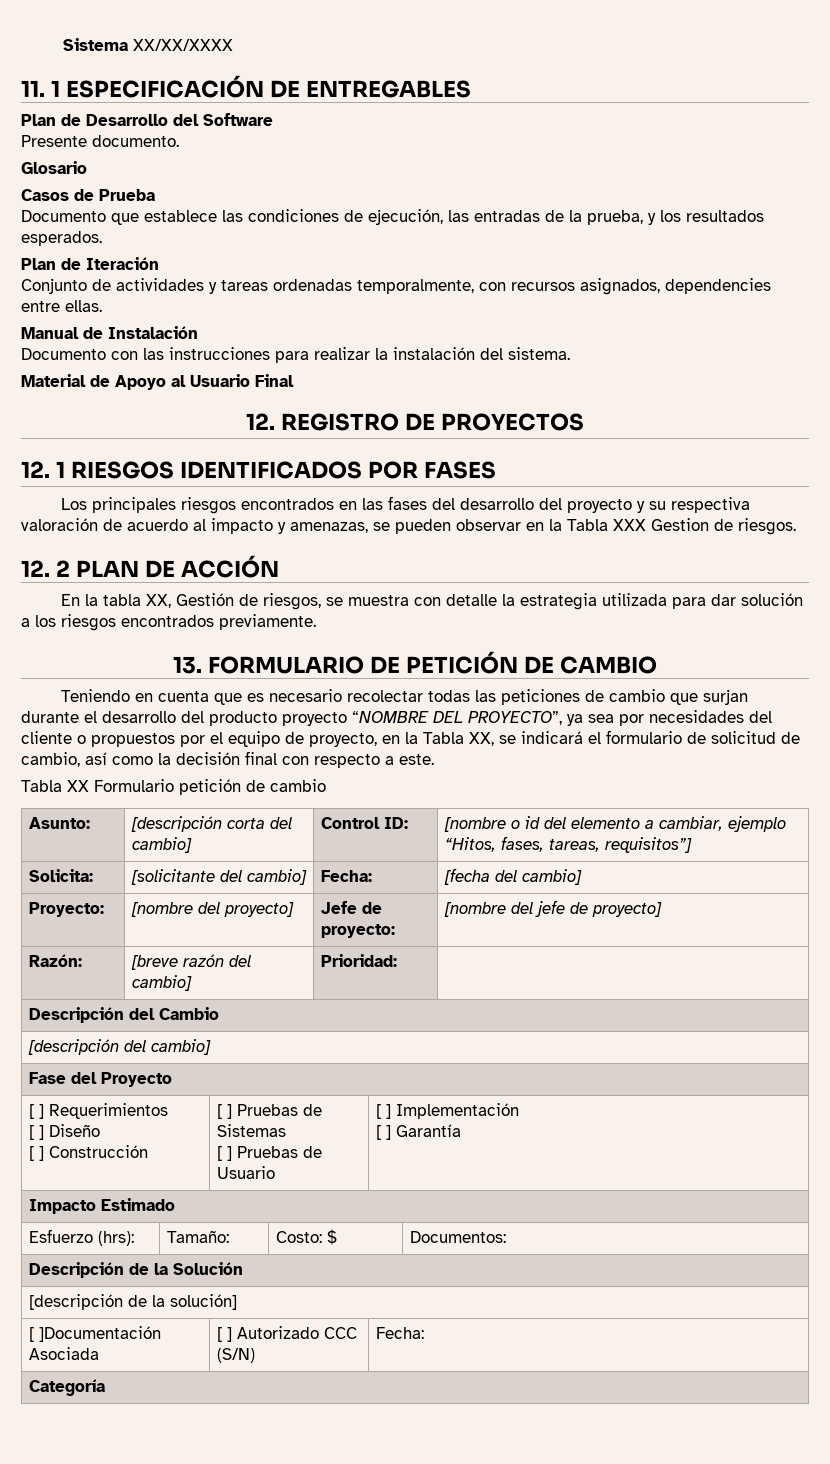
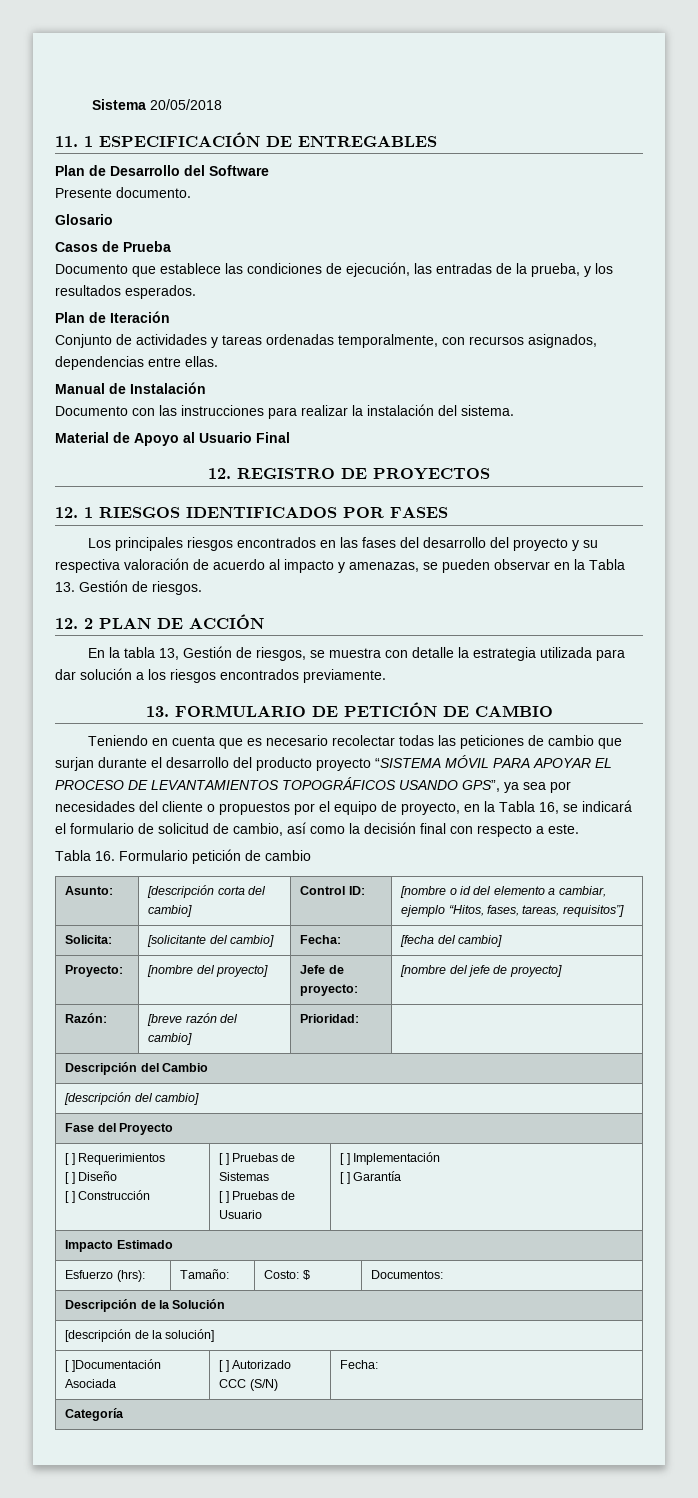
- Sistema XX/XX/XXXX
+ Sistema 20/05/2018
- Conjunto de actividades y tareas ordenadas temporalmente, con recursos asignados, dependencies entre ellas.
+ Conjunto de actividades y tareas ordenadas temporalmente, con recursos asignados, dependencias entre ellas.
- Los principales riesgos encontrados en las fases del desarrollo del proyecto y su respectiva valoración de acuerdo al impacto y amenazas, se pueden observar en la Tabla XXX Gestion de riesgos.
+ Los principales riesgos encontrados en las fases del desarrollo del proyecto y su respectiva valoración de acuerdo al impacto y amenazas, se pueden observar en la Tabla 13. Gestión de riesgos.
- En la tabla XX, Gestión de riesgos, se muestra con detalle la estrategia utilizada para dar solución a los riesgos encontrados previamente.
+ En la tabla 13, Gestión de riesgos, se muestra con detalle la estrategia utilizada para dar solución a los riesgos encontrados previamente.
- Teniendo en cuenta que es necesario recolectar todas las peticiones de cambio que surjan durante el desarrollo del producto proyecto “NOMBRE DEL PROYECTO”, ya sea por necesidades del cliente o propuestos por el equipo de proyecto, en la Tabla XX, se indicará el formulario de solicitud de cambio, así como la decisión final con respecto a este.
+ Teniendo en cuenta que es necesario recolectar todas las peticiones de cambio que surjan durante el desarrollo del producto proyecto “SISTEMA MÓVIL PARA APOYAR EL PROCESO DE LEVANTAMIENTOS TOPOGRÁFICOS USANDO GPS”, ya sea por necesidades del cliente o propuestos por el equipo de proyecto, en la Tabla 16, se indicará el formulario de solicitud de cambio, así como la decisión final con respecto a este.
- Tabla XX Formulario petición de cambio
+ Tabla 16. Formulario petición de cambio

